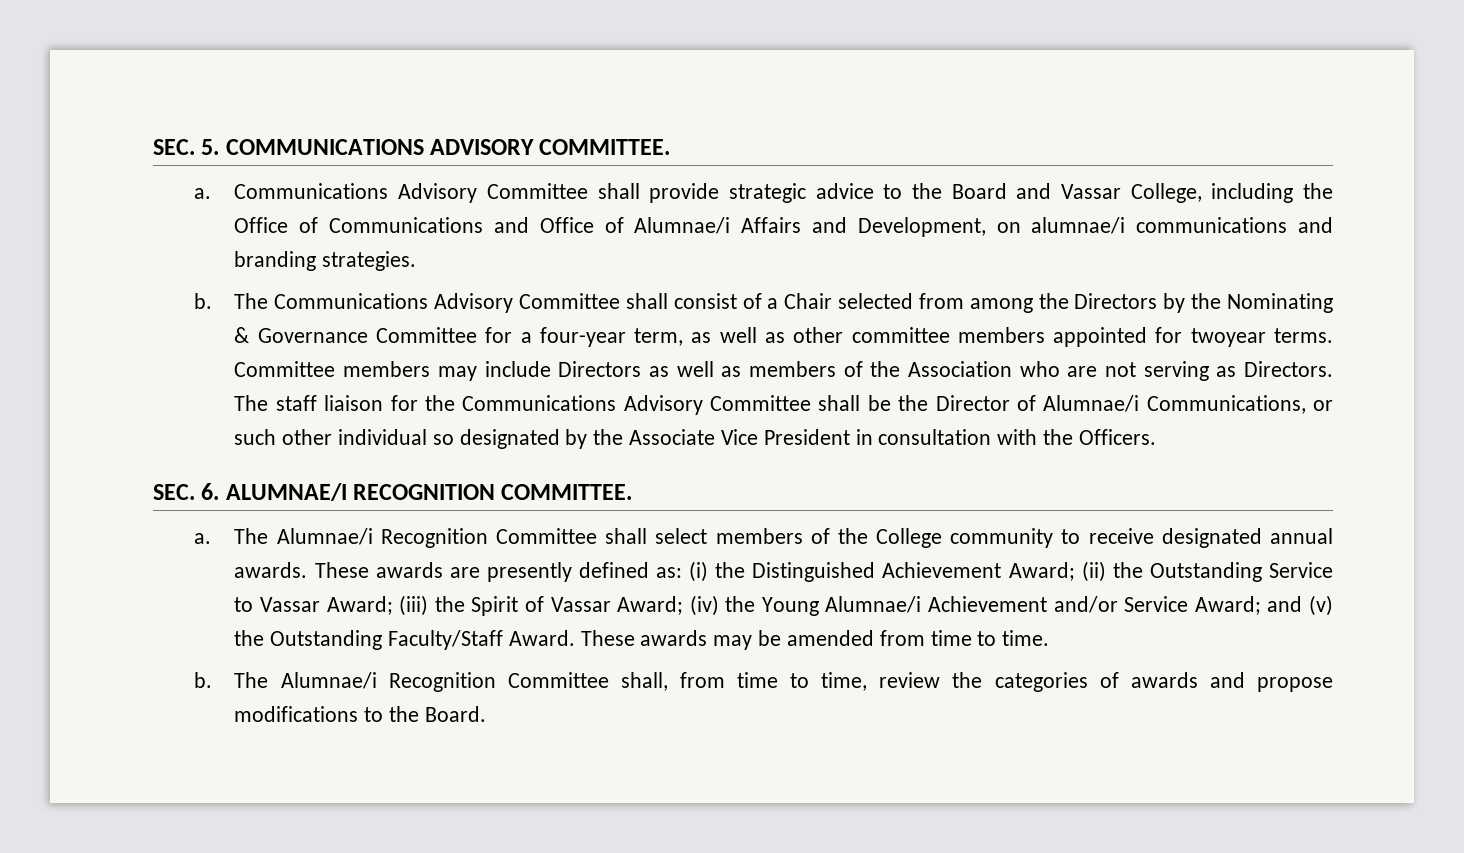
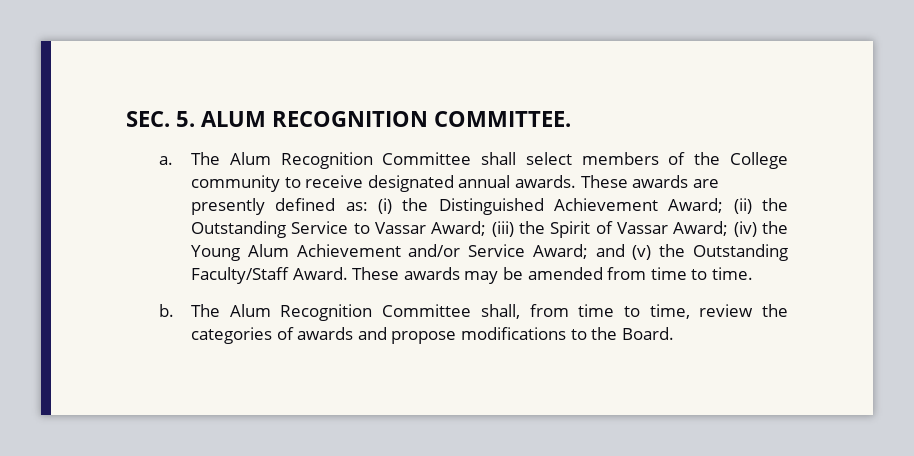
- SEC. 5. COMMUNICATIONS ADVISORY COMMITTEE.
- a. Communications Advisory Committee shall provide strategic advice to the Board and Vassar College, including the Office of Communications and Office of Alumnae/i Affairs and Development, on alumnae/i communications and branding strategies.
- b. The Communications Advisory Committee shall consist of a Chair selected from among the Directors by the Nominating & Governance Committee for a four-year term, as well as other committee members appointed for twoyear terms. Committee members may include Directors as well as members of the Association who are not serving as Directors. The staff liaison for the Communications Advisory Committee shall be the Director of Alumnae/i Communications, or such other individual so designated by the Associate Vice President in consultation with the Officers.
- SEC. 6. ALUMNAE/I RECOGNITION COMMITTEE.
+ SEC. 5. ALUM RECOGNITION COMMITTEE.
- The Alumnae/i Recognition Committee shall select members of the College community to receive designated annual awards.
+ The Alum Recognition Committee shall select members of the College community to receive designated annual awards.
- These awards are presently defined as: (i) the Distinguished Achievement Award; (ii) the Outstanding Service to Vassar Award; (iii) the Spirit of Vassar Award; (iv) the Young Alumnae/i Achievement and/or Service Award; and (v) the Outstanding Faculty/Staff Award.
+ These awards are presently defined as: (i) the Distinguished Achievement Award; (ii) the Outstanding Service to Vassar Award; (iii) the Spirit of Vassar Award; (iv) the Young Alum Achievement and/or Service Award; and (v) the Outstanding Faculty/Staff Award.
- The Alumnae/i Recognition Committee shall, from time to time, review the categories of awards and propose modifications to the Board.
+ The Alum Recognition Committee shall, from time to time, review the categories of awards and propose modifications to the Board.

